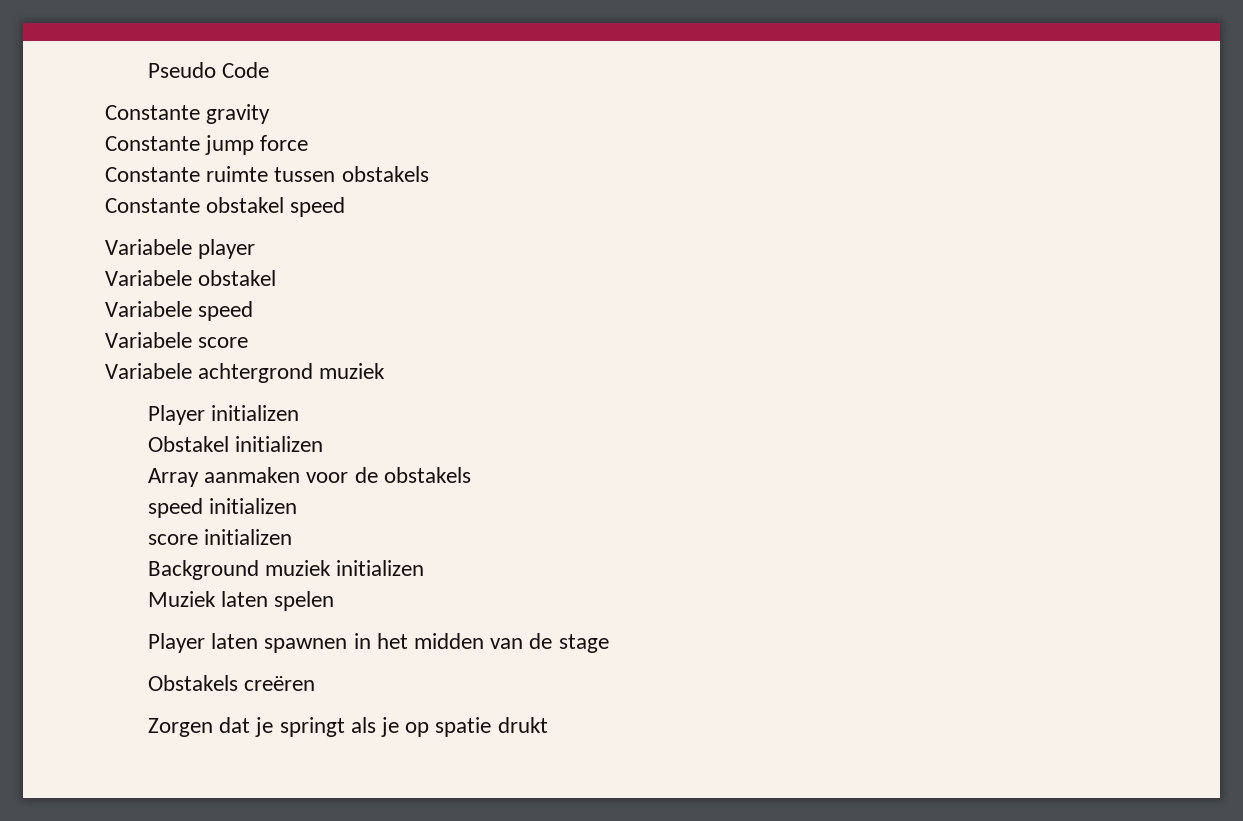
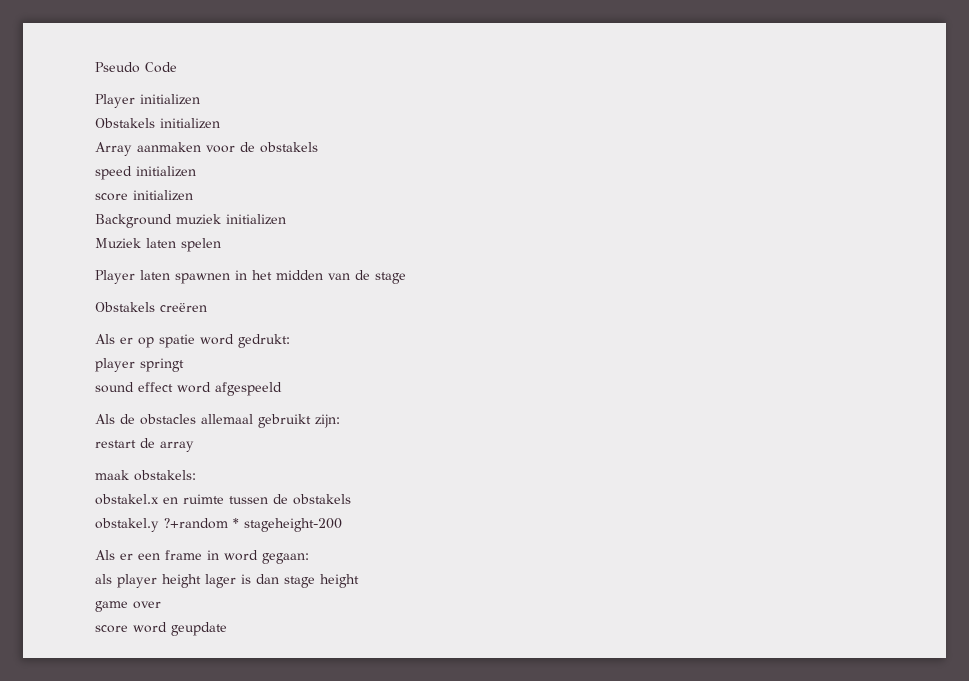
- Constante gravity
- Constante jump force
- Constante ruimte tussen obstakels
- Constante obstakel speed
- Variabele player
- Variabele obstakel
- Variabele speed
- Variabele score
- Variabele achtergrond muziek
- Obstakel initializen
+ Obstakels initializen
- Zorgen dat je springt als je op spatie drukt
+ Als er op spatie word gedrukt:
+ player springt
+ sound effect word afgespeeld
+ Als de obstacles allemaal gebruikt zijn:
+ restart de array
+ maak obstakels:
+ obstakel.x en ruimte tussen de obstakels
+ obstakel.y ?+random * stageheight-200
+ Als er een frame in word gegaan:
+ als player height lager is dan stage height
+ game over
+ score word geupdate

